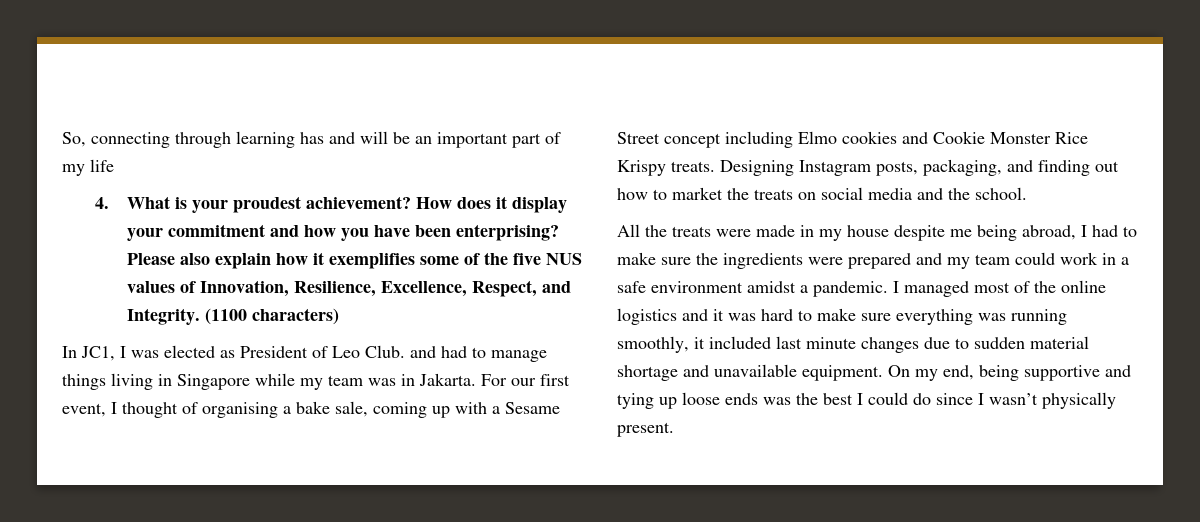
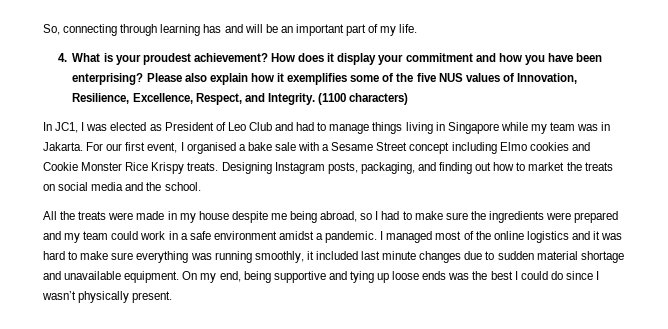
- So, connecting through learning has and will be an important part of my life
+ So, connecting through learning has and will be an important part of my life.
- In JC1, I was elected as President of Leo Club. and had to manage things living in Singapore while my team was in Jakarta.
+ In JC1, I was elected as President of Leo Club and had to manage things living in Singapore while my team was in Jakarta.
- For our first event, I thought of organising a bake sale, coming up with a Sesame Street concept including Elmo cookies and Cookie Monster Rice Krispy treats.
+ For our first event, I organised a bake sale with a Sesame Street concept including Elmo cookies and Cookie Monster Rice Krispy treats.
- All the treats were made in my house despite me being abroad, I had to make sure the ingredients were prepared and my team could work in a safe environment amidst a pandemic.
+ All the treats were made in my house despite me being abroad, so I had to make sure the ingredients were prepared and my team could work in a safe environment amidst a pandemic.

